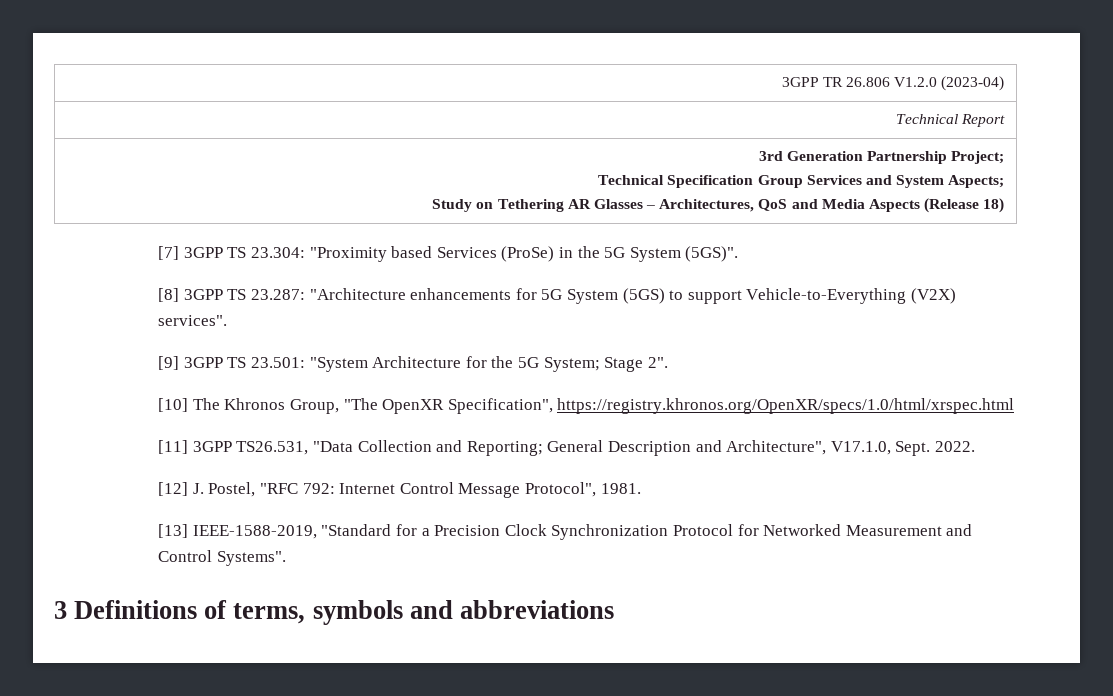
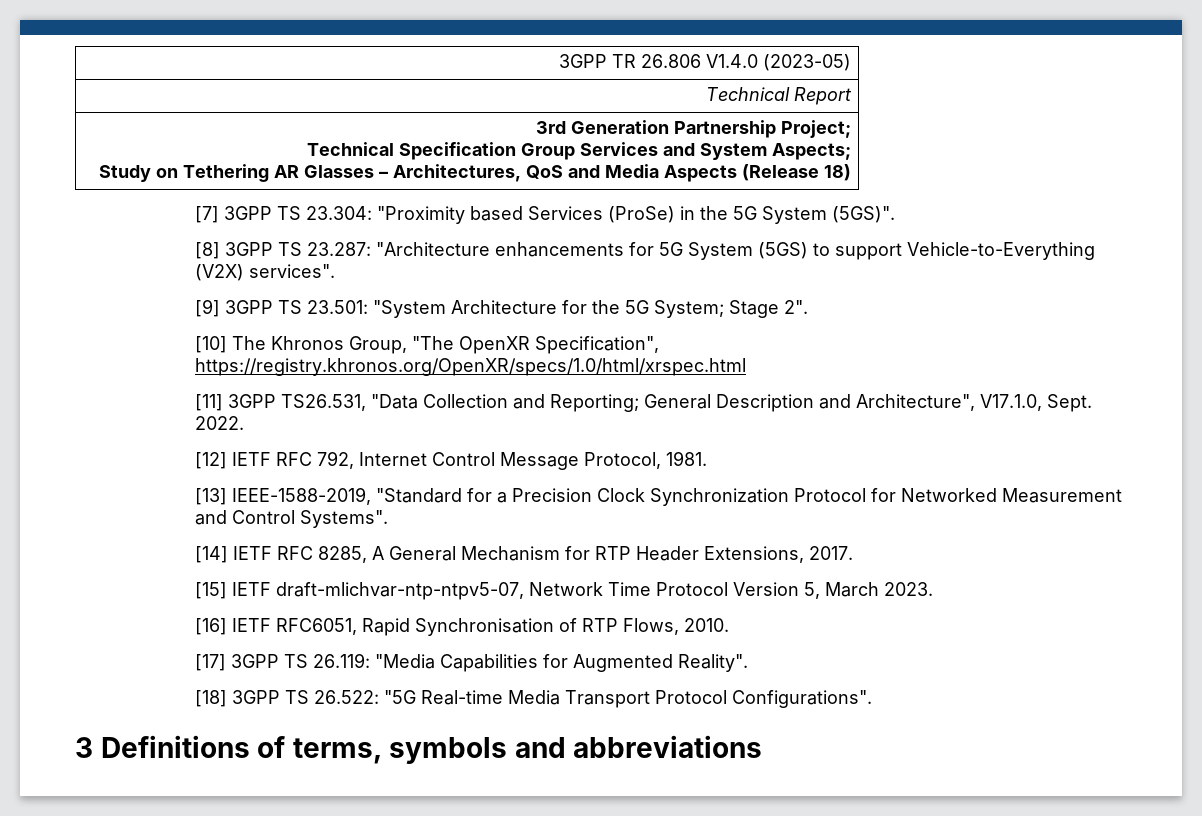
- 3GPP TR 26.806 V1.2.0 (2023-04)
+ 3GPP TR 26.806 V1.4.0 (2023-05)
- [12] J. Postel, "RFC 792: Internet Control Message Protocol", 1981.
+ [12] IETF RFC 792, Internet Control Message Protocol, 1981.
+ [14] IETF RFC 8285, A General Mechanism for RTP Header Extensions, 2017.
+ [15] IETF draft-mlichvar-ntp-ntpv5-07, Network Time Protocol Version 5, March 2023.
+ [16] IETF RFC6051, Rapid Synchronisation of RTP Flows, 2010.
+ [17] 3GPP TS 26.119: "Media Capabilities for Augmented Reality".
+ [18] 3GPP TS 26.522: "5G Real-time Media Transport Protocol Configurations".

